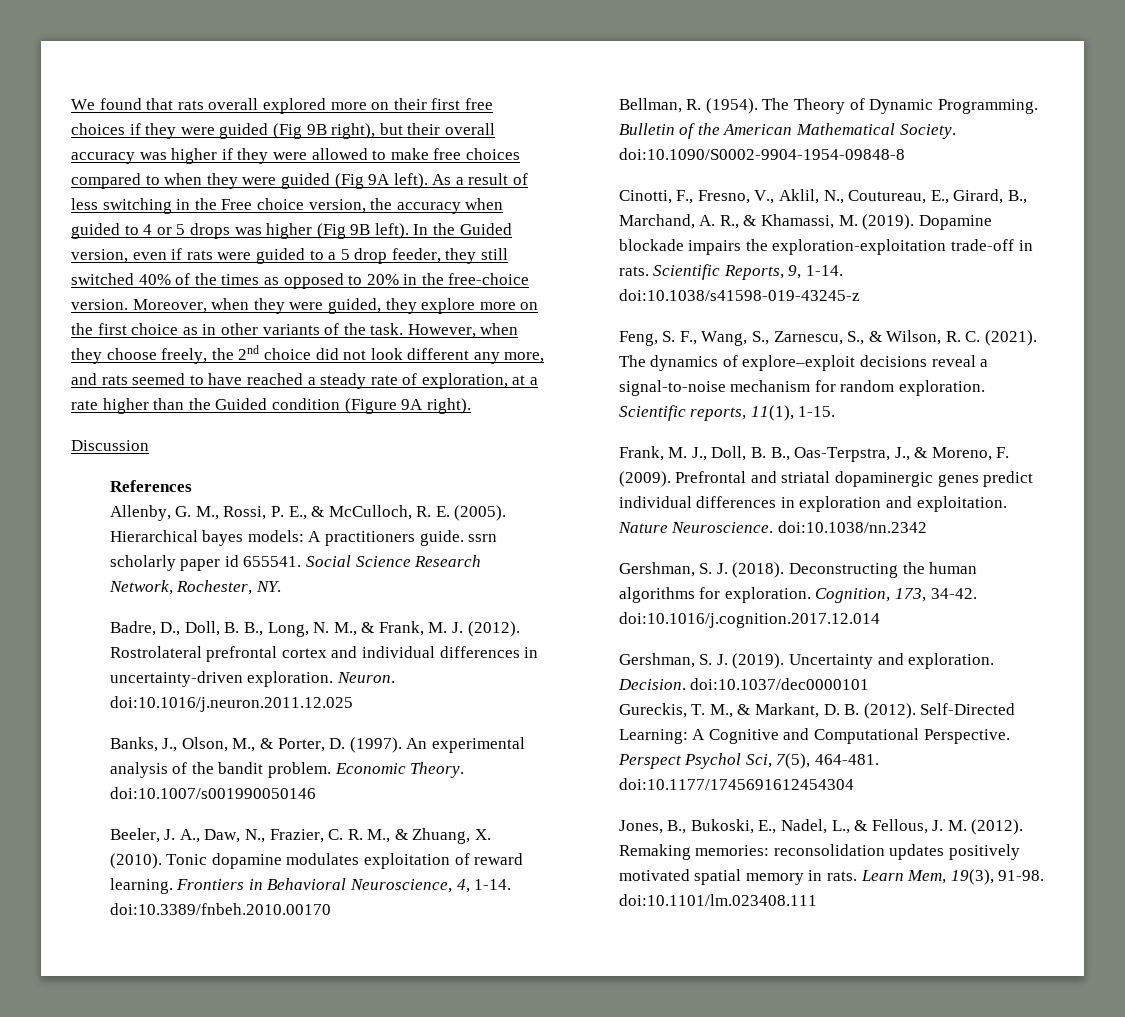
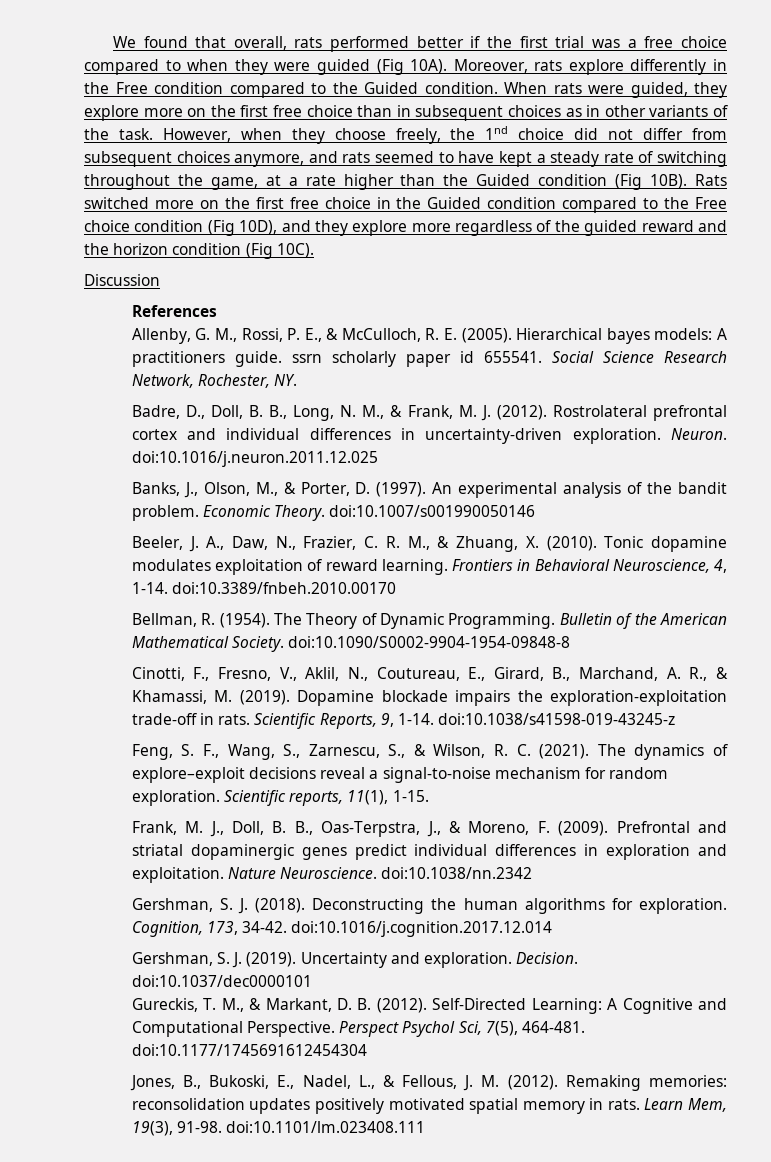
- We found that rats overall explored more on their first free choices if they were guided (Fig 9B right), but their overall accuracy was higher if they were allowed to make free choices compared to when they were guided (Fig 9A left). As a result of less switching in the Free choice version, the accuracy when guided to 4 or 5 drops was higher (Fig 9B left). In the Guided version, even if rats were guided to a 5 drop feeder, they still switched 40% of the times as opposed to 20% in the free-choice version. Moreover, when they were guided, they explore more on the first choice as in other variants of the task.
+ We found that overall, rats performed better if the first trial was a free choice compared to when they were guided (Fig 10A). Moreover, rats explore differently in the Free condition compared to the Guided condition. When rats were guided, they explore more on the first free choice than in subsequent choices as in other variants of the task.
- However, when they choose freely, the 2nd choice did not look different any more, and rats seemed to have reached a steady rate of exploration, at a rate higher than the Guided condition (Figure 9A right).
+ However, when they choose freely, the 1nd choice did not differ from subsequent choices anymore, and rats seemed to have kept a steady rate of switching throughout the game, at a rate higher than the Guided condition (Fig 10B). Rats switched more on the first free choice in the Guided condition compared to the Free choice condition (Fig 10D), and they explore more regardless of the guided reward and the horizon condition (Fig 10C).

